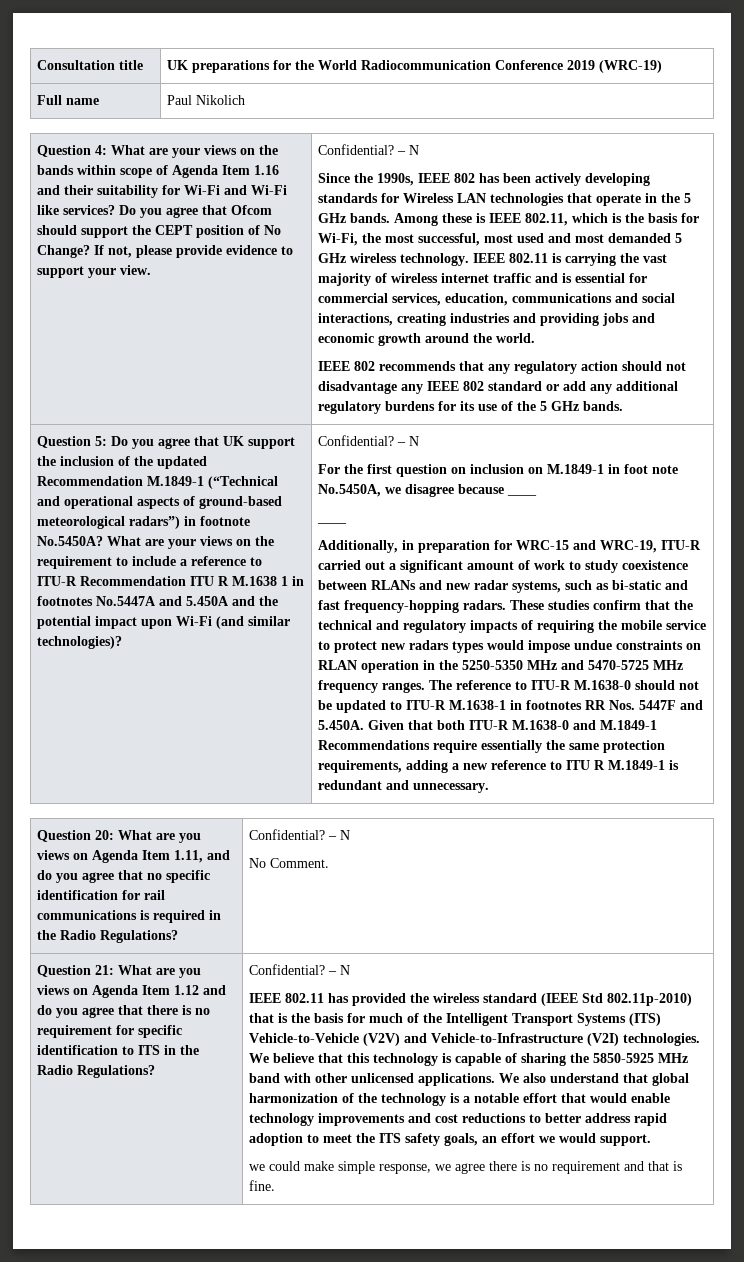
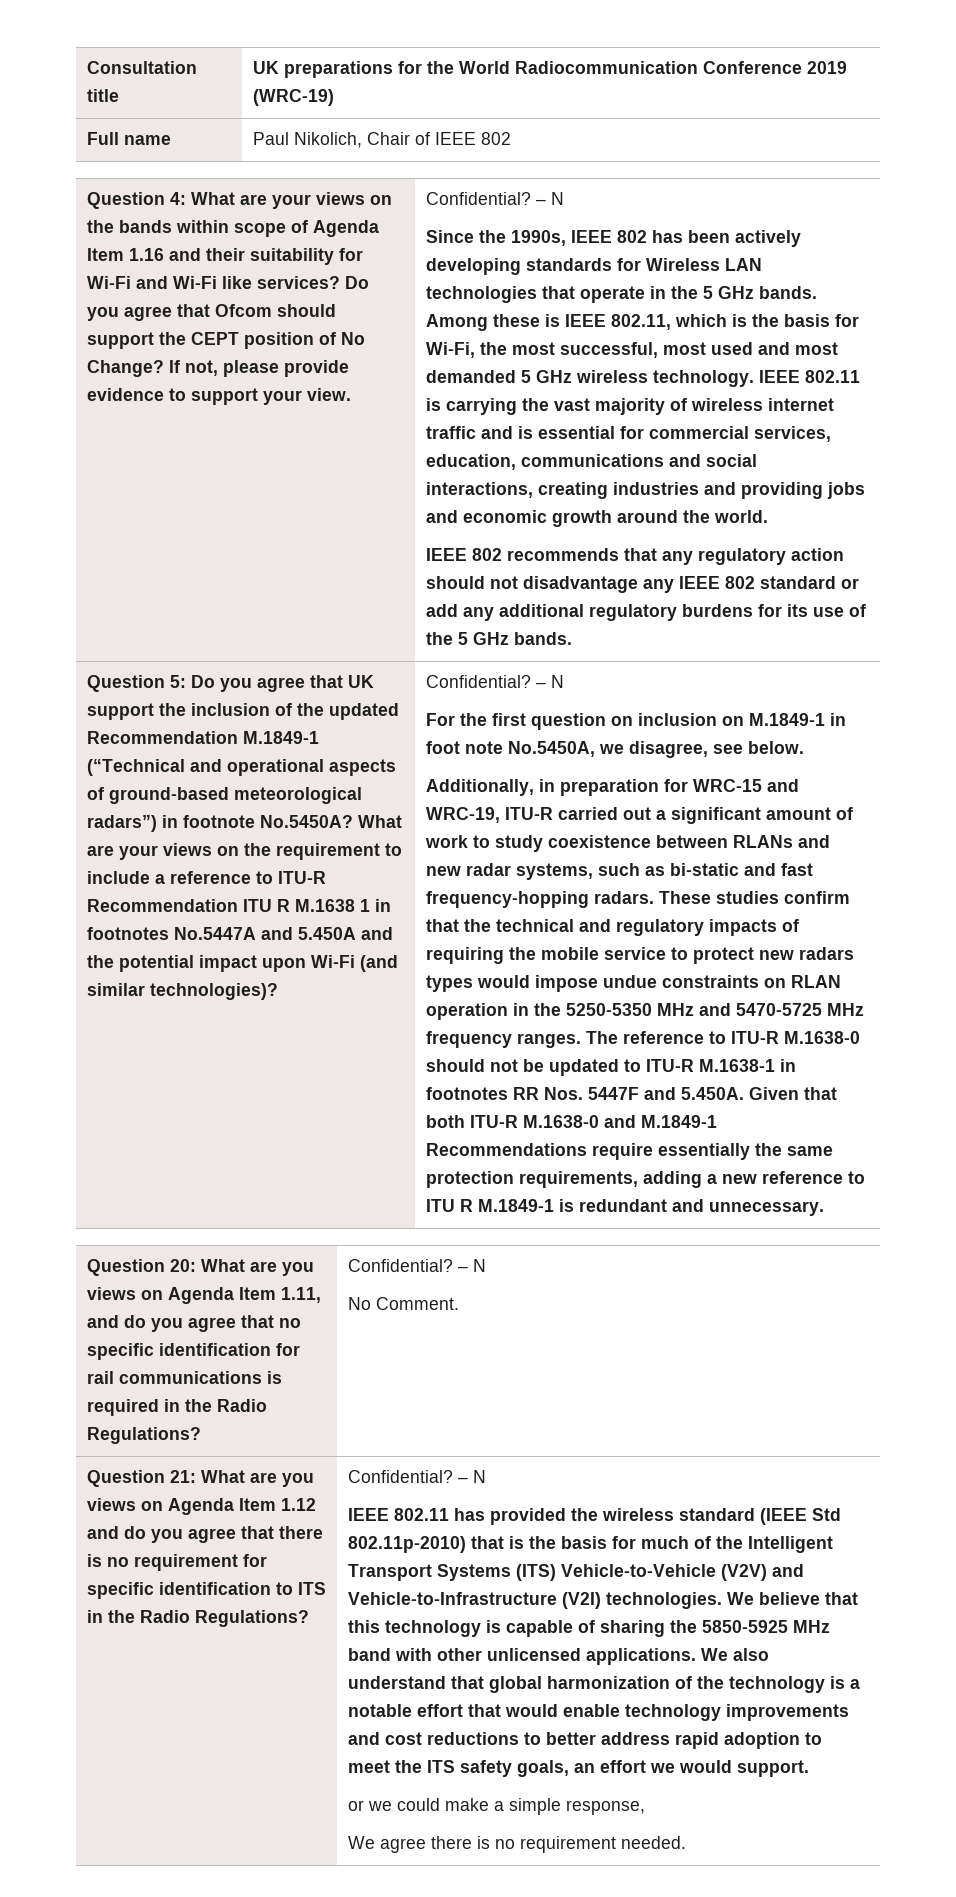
- Full name | Paul Nikolich
+ Full name | Paul Nikolich, Chair of IEEE 802
- For the first question on inclusion on M.1849-1 in foot note No.5450A, we disagree because ____
- ____
+ For the first question on inclusion on M.1849-1 in foot note No.5450A, we disagree, see below.
- we could make simple response, we agree there is no requirement and that is fine.
+ or we could make a simple response,
+ We agree there is no requirement needed.

